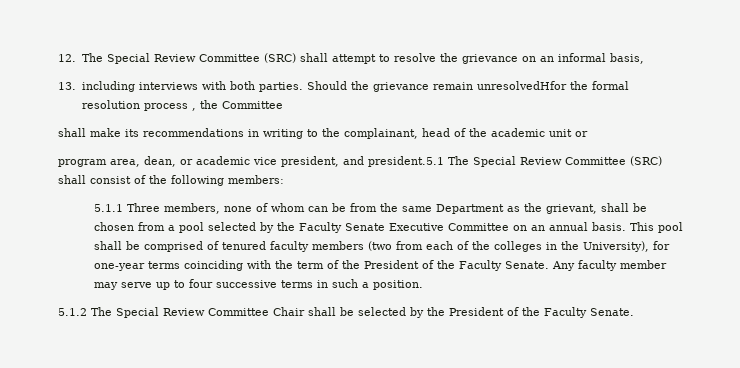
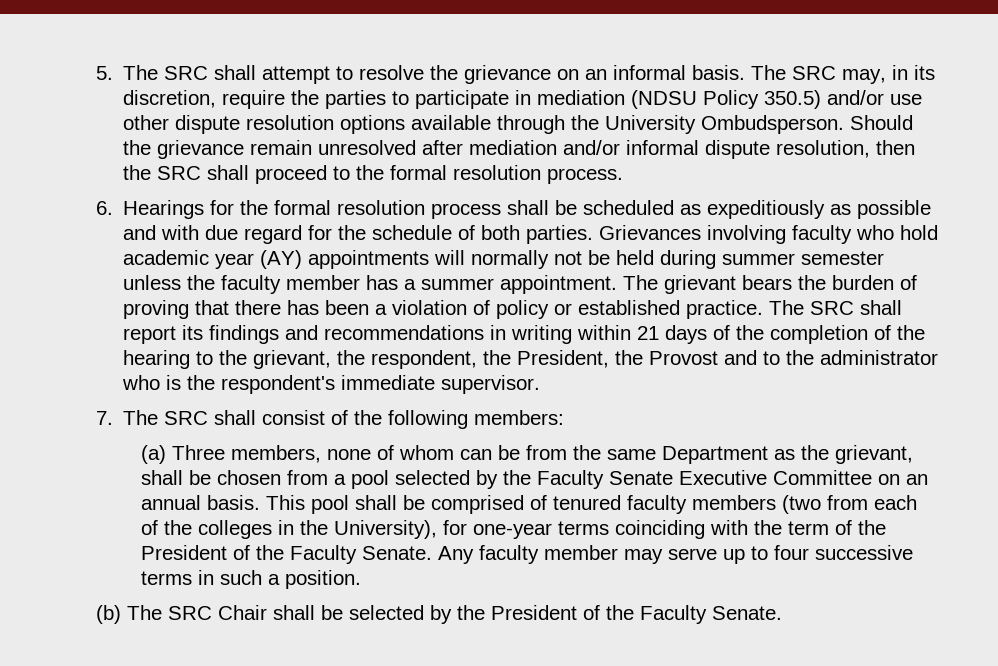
- 12. The Special Review Committee (SRC) shall attempt to resolve the grievance on an informal basis,
- 13. including interviews with both parties. Should the grievance remain unresolvedHfor the formal resolution process , the Committee
- shall make its recommendations in writing to the complainant, head of the academic unit or
- program area, dean, or academic vice president, and president.5.1 The Special Review Committee (SRC) shall consist of the following members:
+ 5. The SRC shall attempt to resolve the grievance on an informal basis. The SRC may, in its discretion, require the parties to participate in mediation (NDSU Policy 350.5) and/or use other dispute resolution options available through the University Ombudsperson. Should the grievance remain unresolved after mediation and/or informal dispute resolution, then the SRC shall proceed to the formal resolution process.
+ 6. Hearings for the formal resolution process shall be scheduled as expeditiously as possible and with due regard for the schedule of both parties. Grievances involving faculty who hold academic year (AY) appointments will normally not be held during summer semester unless the faculty member has a summer appointment. The grievant bears the burden of proving that there has been a violation of policy or established practice. The SRC shall report its findings and recommendations in writing within 21 days of the completion of the hearing to the grievant, the respondent, the President, the Provost and to the administrator who is the respondent's immediate supervisor.
+ 7. The SRC shall consist of the following members:
- 5.1.1 Three members, none of whom can be from the same Department as the grievant, shall be chosen from a pool selected by the Faculty Senate Executive Committee on an annual basis.
+ (a) Three members, none of whom can be from the same Department as the grievant, shall be chosen from a pool selected by the Faculty Senate Executive Committee on an annual basis.
- 5.1.2 The Special Review Committee Chair shall be selected by the President of the Faculty Senate.
+ (b) The SRC Chair shall be selected by the President of the Faculty Senate.

